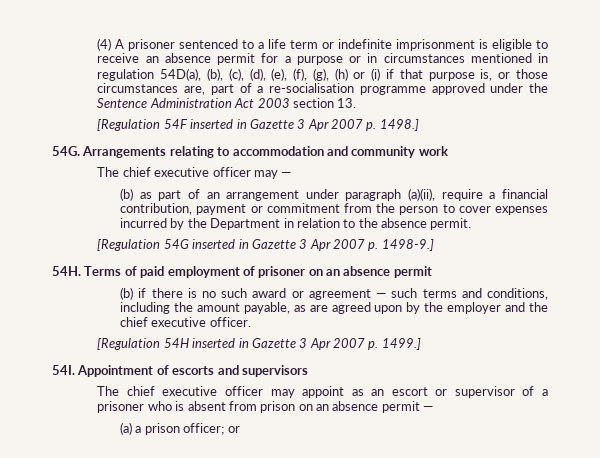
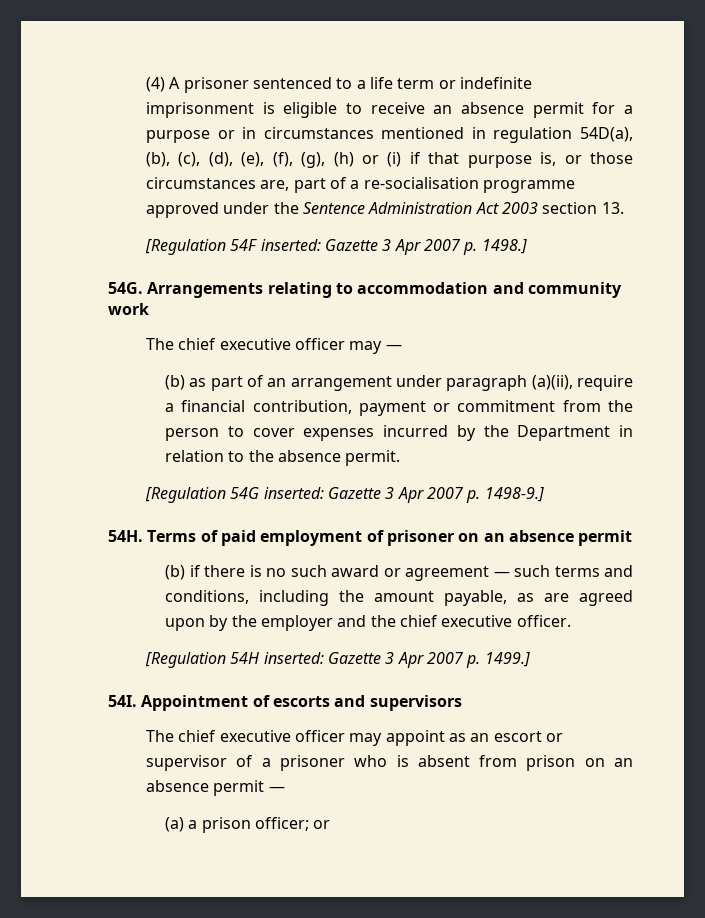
- [Regulation 54F inserted in Gazette 3 Apr 2007 p. 1498.]
+ [Regulation 54F inserted: Gazette 3 Apr 2007 p. 1498.]
- [Regulation 54G inserted in Gazette 3 Apr 2007 p. 1498-9.]
+ [Regulation 54G inserted: Gazette 3 Apr 2007 p. 1498-9.]
- [Regulation 54H inserted in Gazette 3 Apr 2007 p. 1499.]
+ [Regulation 54H inserted: Gazette 3 Apr 2007 p. 1499.]

